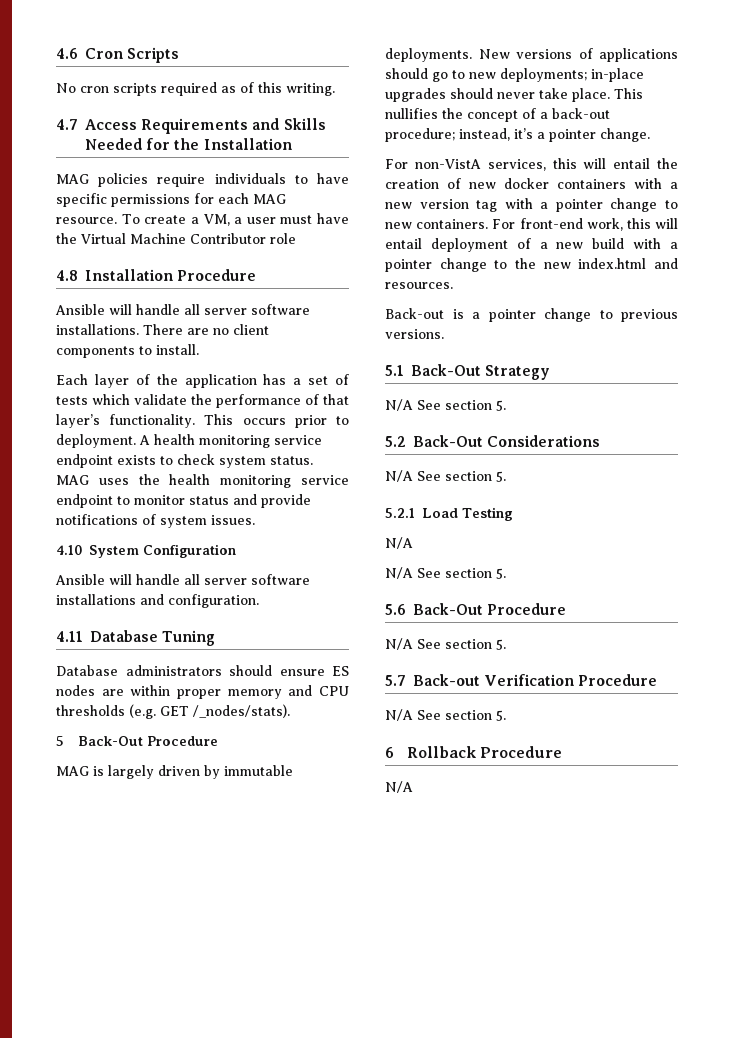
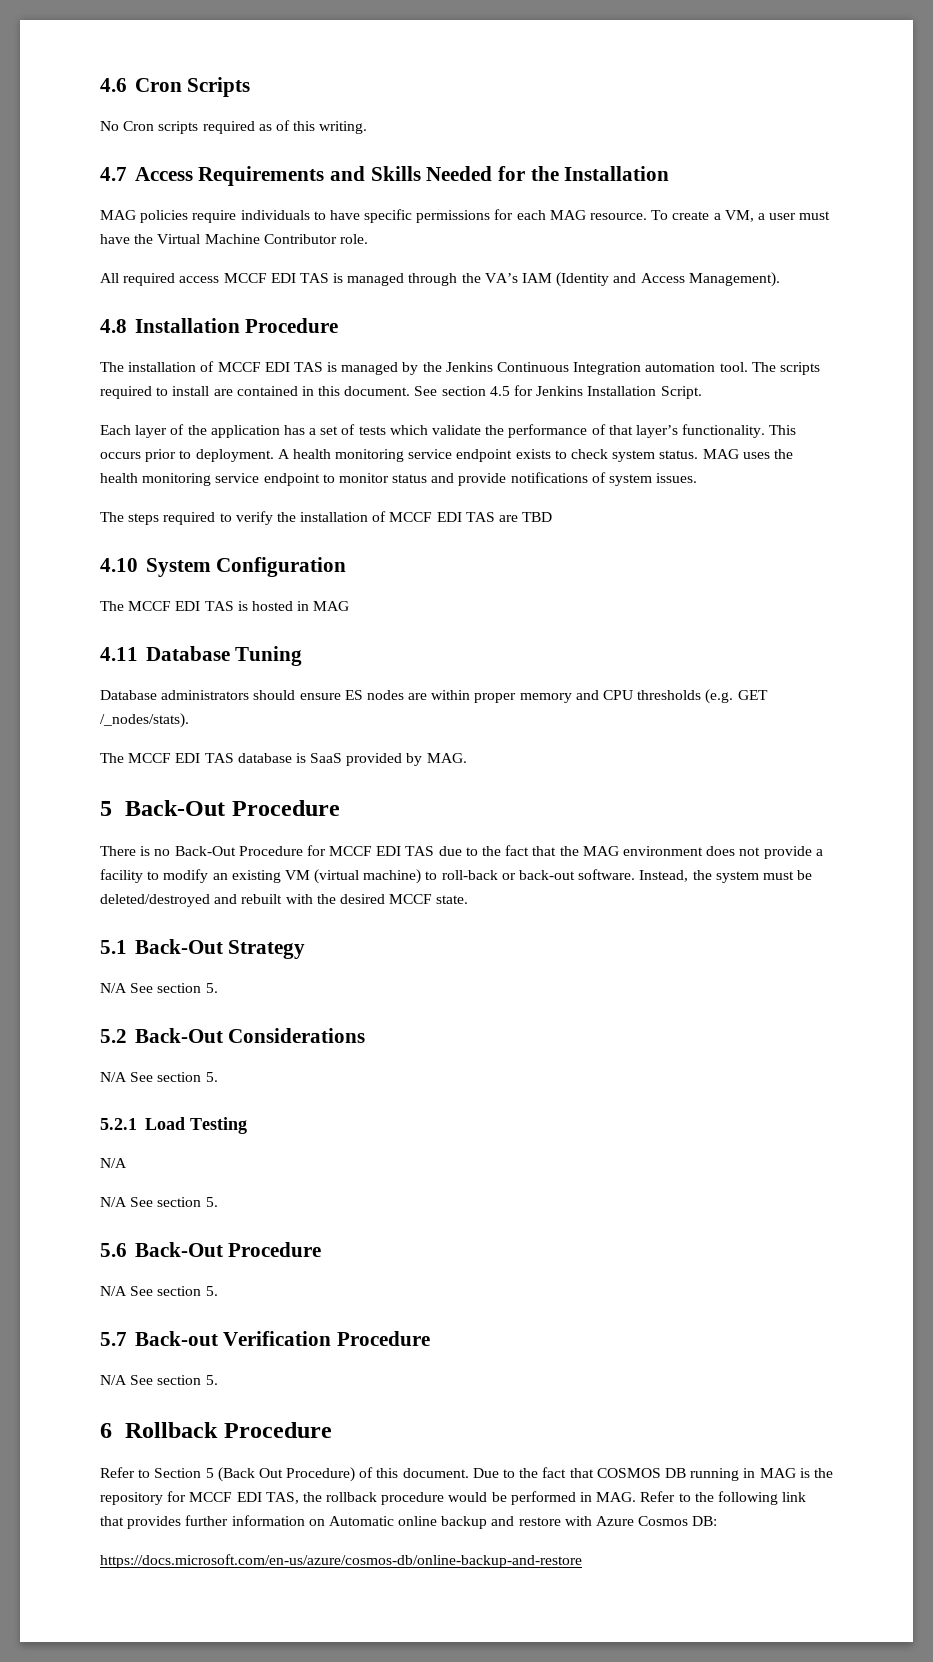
- No cron scripts required as of this writing.
+ No Cron scripts required as of this writing.
- To create a VM, a user must have the Virtual Machine Contributor role
+ To create a VM, a user must have the Virtual Machine Contributor role.
+ All required access MCCF EDI TAS is managed through the VA’s IAM (Identity and Access Management).
  4.8 Installation Procedure
- Ansible will handle all server software installations. There are no client components to install.
+ The installation of MCCF EDI TAS is managed by the Jenkins Continuous Integration automation tool. The scripts required to install are contained in this document. See section 4.5 for Jenkins Installation Script.
+ The steps required to verify the installation of MCCF EDI TAS are TBD
  4.10 System Configuration
- Ansible will handle all server software installations and configuration.
+ The MCCF EDI TAS is hosted in MAG
+ The MCCF EDI TAS database is SaaS provided by MAG.
  5 Back-Out Procedure
- MAG is largely driven by immutable deployments. New versions of applications should go to new deployments; in-place upgrades should never take place. This nullifies the concept of a back-out procedure; instead, it’s a pointer change.
- For non-VistA services, this will entail the creation of new docker containers with a new version tag with a pointer change to new containers. For front-end work, this will entail deployment of a new build with a pointer change to the new index.html and resources.
- Back-out is a pointer change to previous versions.
+ There is no Back-Out Procedure for MCCF EDI TAS due to the fact that the MAG environment does not provide a facility to modify an existing VM (virtual machine) to roll-back or back-out software. Instead, the system must be deleted/destroyed and rebuilt with the desired MCCF state.
  6 Rollback Procedure
- N/A
+ Refer to Section 5 (Back Out Procedure) of this document. Due to the fact that COSMOS DB running in MAG is the repository for MCCF EDI TAS, the rollback procedure would be performed in MAG. Refer to the following link that provides further information on Automatic online backup and restore with Azure Cosmos DB:
+ https://docs.microsoft.com/en-us/azure/cosmos-db/online-backup-and-restore

